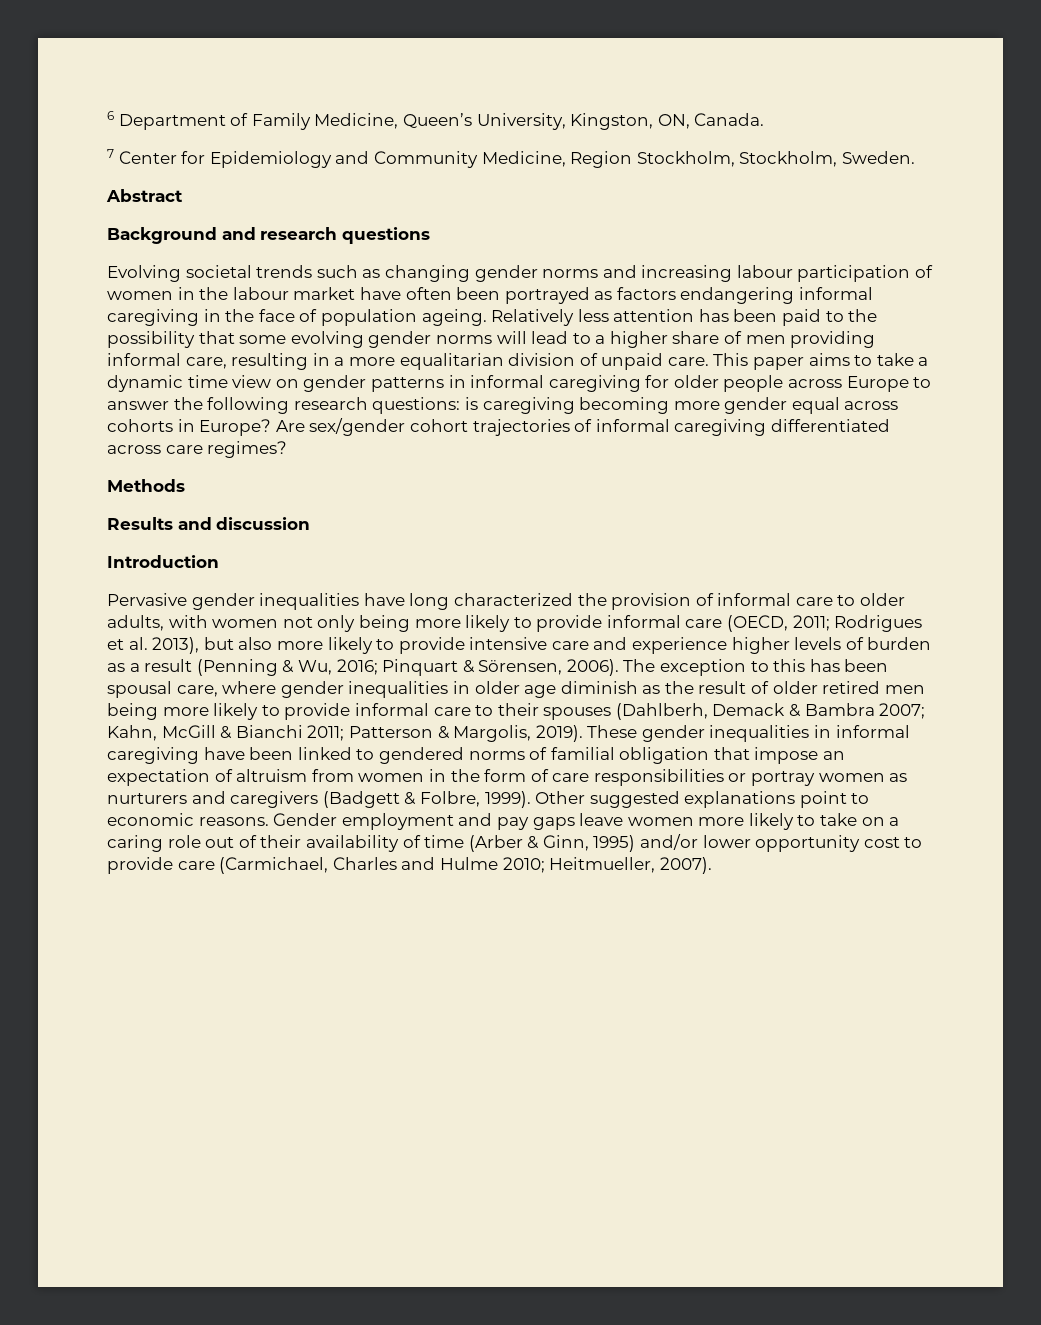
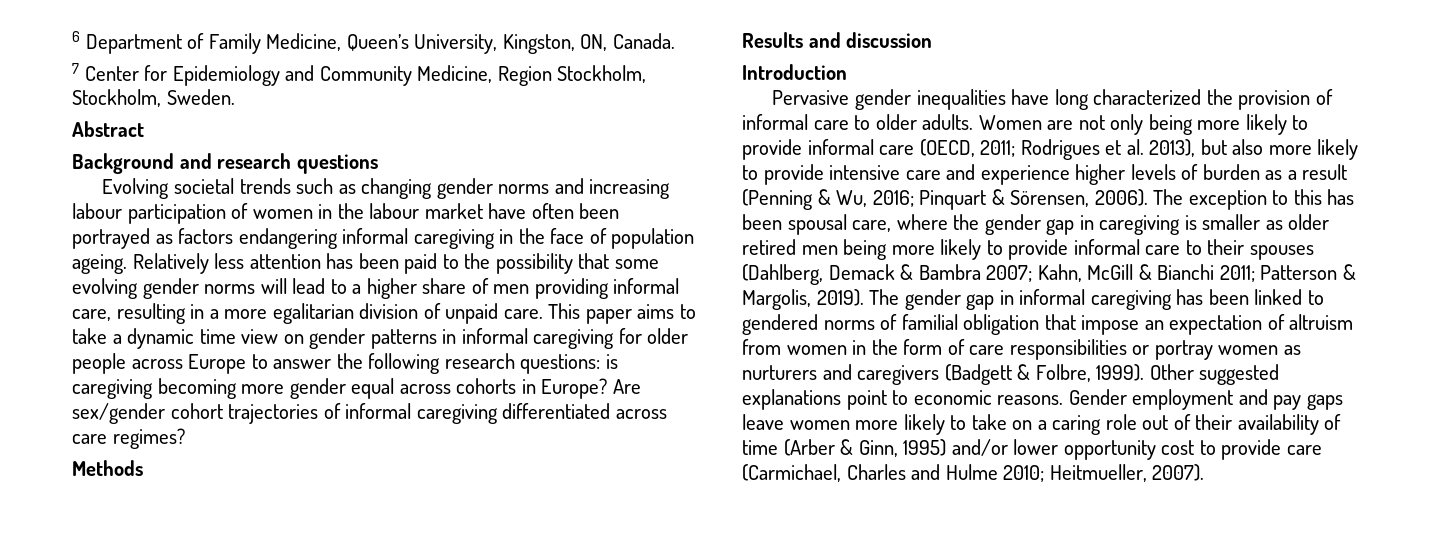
- Relatively less attention has been paid to the possibility that some evolving gender norms will lead to a higher share of men providing informal care, resulting in a more equalitarian division of unpaid care.
+ Relatively less attention has been paid to the possibility that some evolving gender norms will lead to a higher share of men providing informal care, resulting in a more egalitarian division of unpaid care.
- Pervasive gender inequalities have long characterized the provision of informal care to older adults, with women not only being more likely to provide informal care (OECD, 2011; Rodrigues et al. 2013), but also more likely to provide intensive care and experience higher levels of burden as a result (Penning & Wu, 2016; Pinquart & Sörensen, 2006).
+ Pervasive gender inequalities have long characterized the provision of informal care to older adults. Women are not only being more likely to provide informal care (OECD, 2011; Rodrigues et al. 2013), but also more likely to provide intensive care and experience higher levels of burden as a result (Penning & Wu, 2016; Pinquart & Sörensen, 2006).
- The exception to this has been spousal care, where gender inequalities in older age diminish as the result of older retired men being more likely to provide informal care to their spouses (Dahlberh, Demack & Bambra 2007; Kahn, McGill & Bianchi 2011; Patterson & Margolis, 2019).
+ The exception to this has been spousal care, where the gender gap in caregiving is smaller as older retired men being more likely to provide informal care to their spouses (Dahlberg, Demack & Bambra 2007; Kahn, McGill & Bianchi 2011; Patterson & Margolis, 2019).
- These gender inequalities in informal caregiving have been linked to gendered norms of familial obligation that impose an expectation of altruism from women in the form of care responsibilities or portray women as nurturers and caregivers (Badgett & Folbre, 1999).
+ The gender gap in informal caregiving has been linked to gendered norms of familial obligation that impose an expectation of altruism from women in the form of care responsibilities or portray women as nurturers and caregivers (Badgett & Folbre, 1999).

